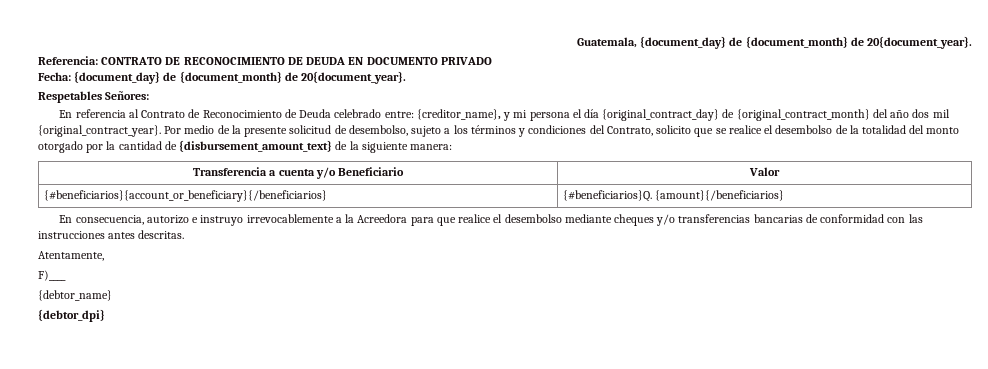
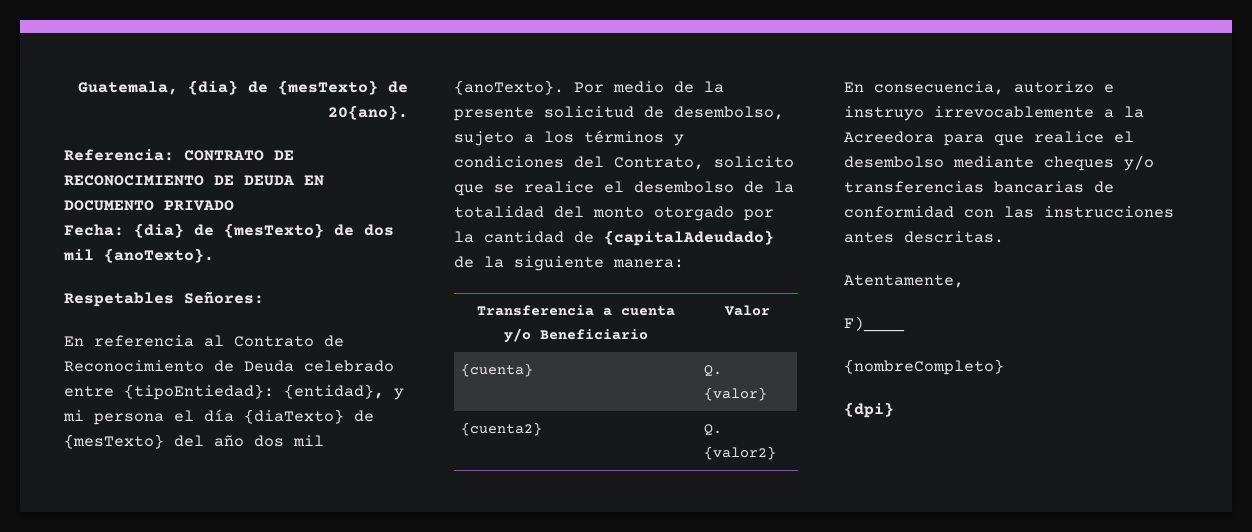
- Guatemala, {document_day} de {document_month} de 20{document_year}.
+ Guatemala, {dia} de {mesTexto} de 20{ano}.
- Fecha: {document_day} de {document_month} de 20{document_year}.
+ Fecha: {dia} de {mesTexto} de dos mil {anoTexto}.
- En referencia al Contrato de Reconocimiento de Deuda celebrado entre: {creditor_name}, y mi persona el día {original_contract_day} de {original_contract_month} del año dos mil {original_contract_year}.
+ En referencia al Contrato de Reconocimiento de Deuda celebrado entre {tipoEntiedad}: {entidad}, y mi persona el día {diaTexto} de {mesTexto} del año dos mil {anoTexto}.
- Por medio de la presente solicitud de desembolso, sujeto a los términos y condiciones del Contrato, solicito que se realice el desembolso de la totalidad del monto otorgado por la cantidad de {disbursement_amount_text} de la siguiente manera:
+ Por medio de la presente solicitud de desembolso, sujeto a los términos y condiciones del Contrato, solicito que se realice el desembolso de la totalidad del monto otorgado por la cantidad de {capitalAdeudado} de la siguiente manera:
- {#beneficiarios}{account_or_beneficiary}{/beneficiarios} | {#beneficiarios}Q. {amount}{/beneficiarios}
+ {cuenta} | Q. {valor}
+ {cuenta2} | Q. {valor2}
- {debtor_name}
- {debtor_dpi}
+ {nombreCompleto}
+ {dpi}

